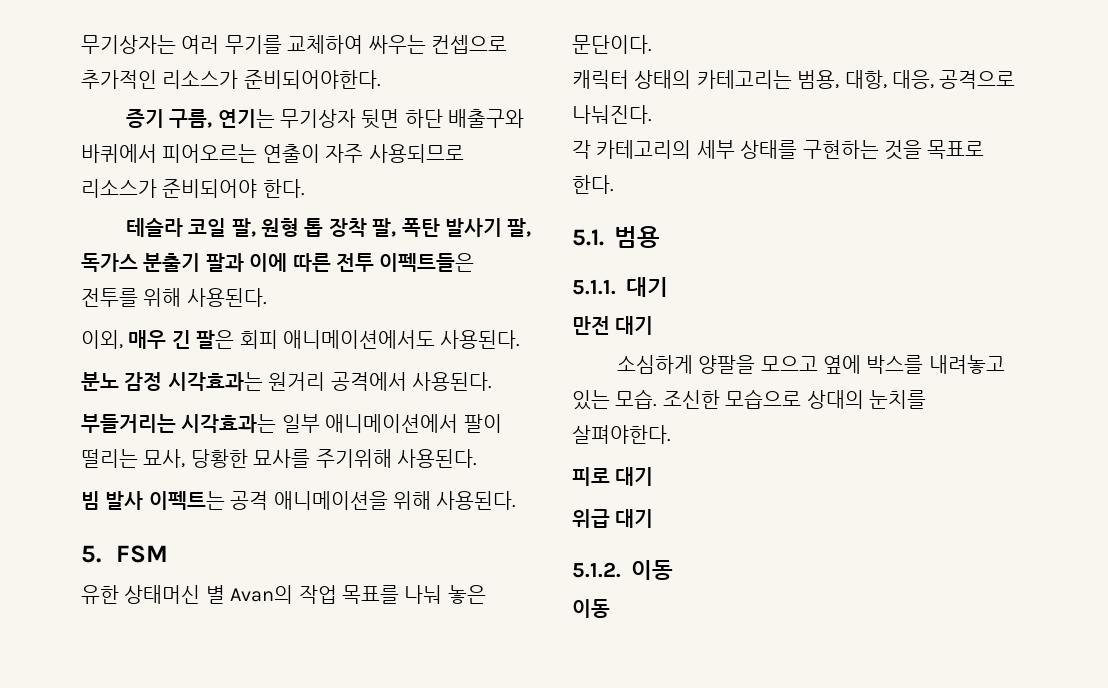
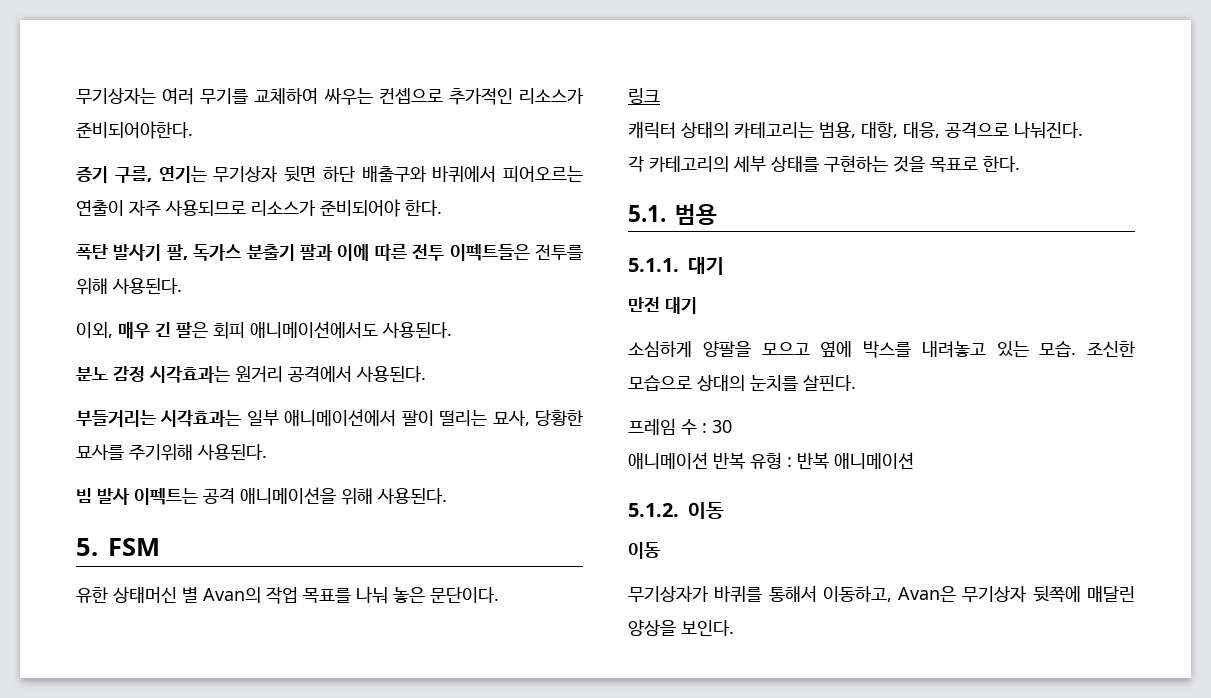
- 테슬라 코일 팔, 원형 톱 장착 팔, 폭탄 발사기 팔, 독가스 분출기 팔과 이에 따른 전투 이펙트들은 전투를 위해 사용된다.
+ 폭탄 발사기 팔, 독가스 분출기 팔과 이에 따른 전투 이펙트들은 전투를 위해 사용된다.
+ 링크
- 조신한 모습으로 상대의 눈치를 살펴야한다.
- 피로 대기
- 위급 대기
+ 조신한 모습으로 상대의 눈치를 살핀다.
+ 프레임 수 : 30
+ 애니메이션 반복 유형 : 반복 애니메이션
  5.1.2. 이동
  이동
+ 무기상자가 바퀴를 통해서 이동하고, Avan은 무기상자 뒷쪽에 매달린 양상을 보인다.

